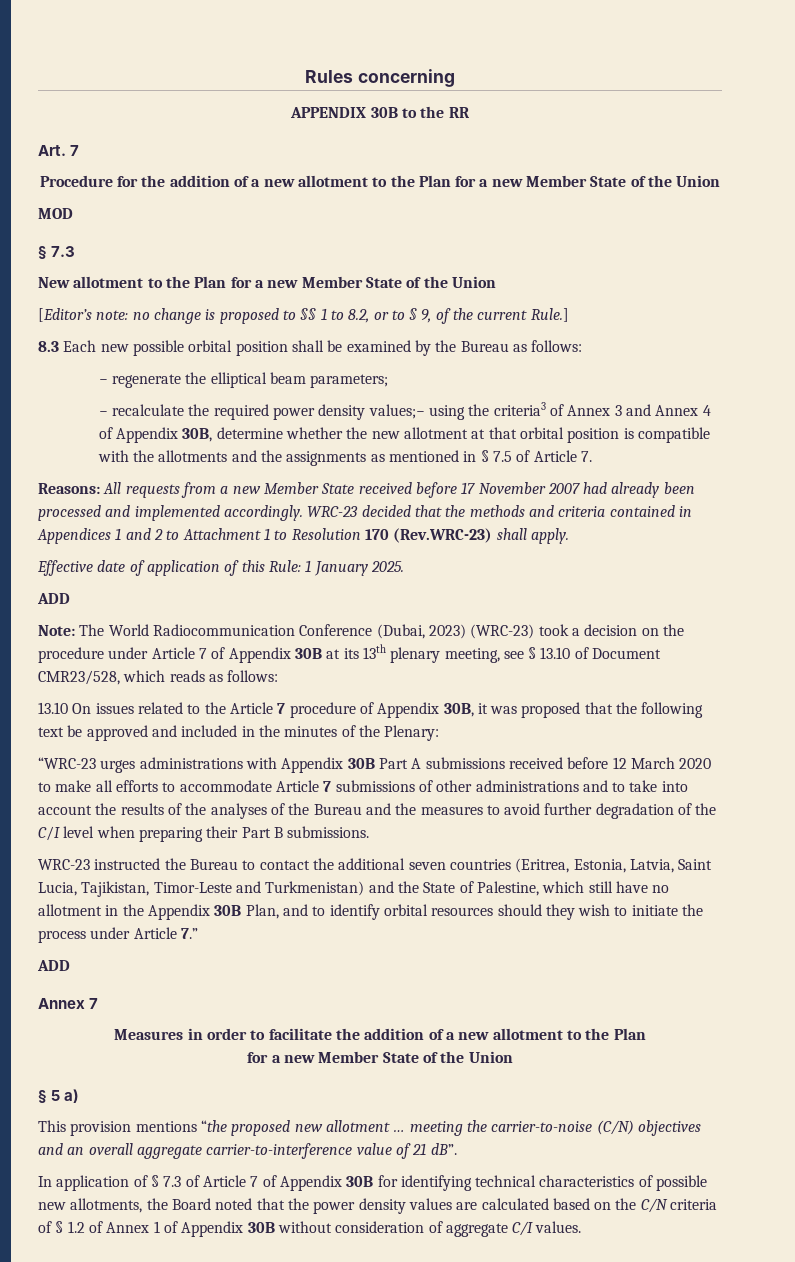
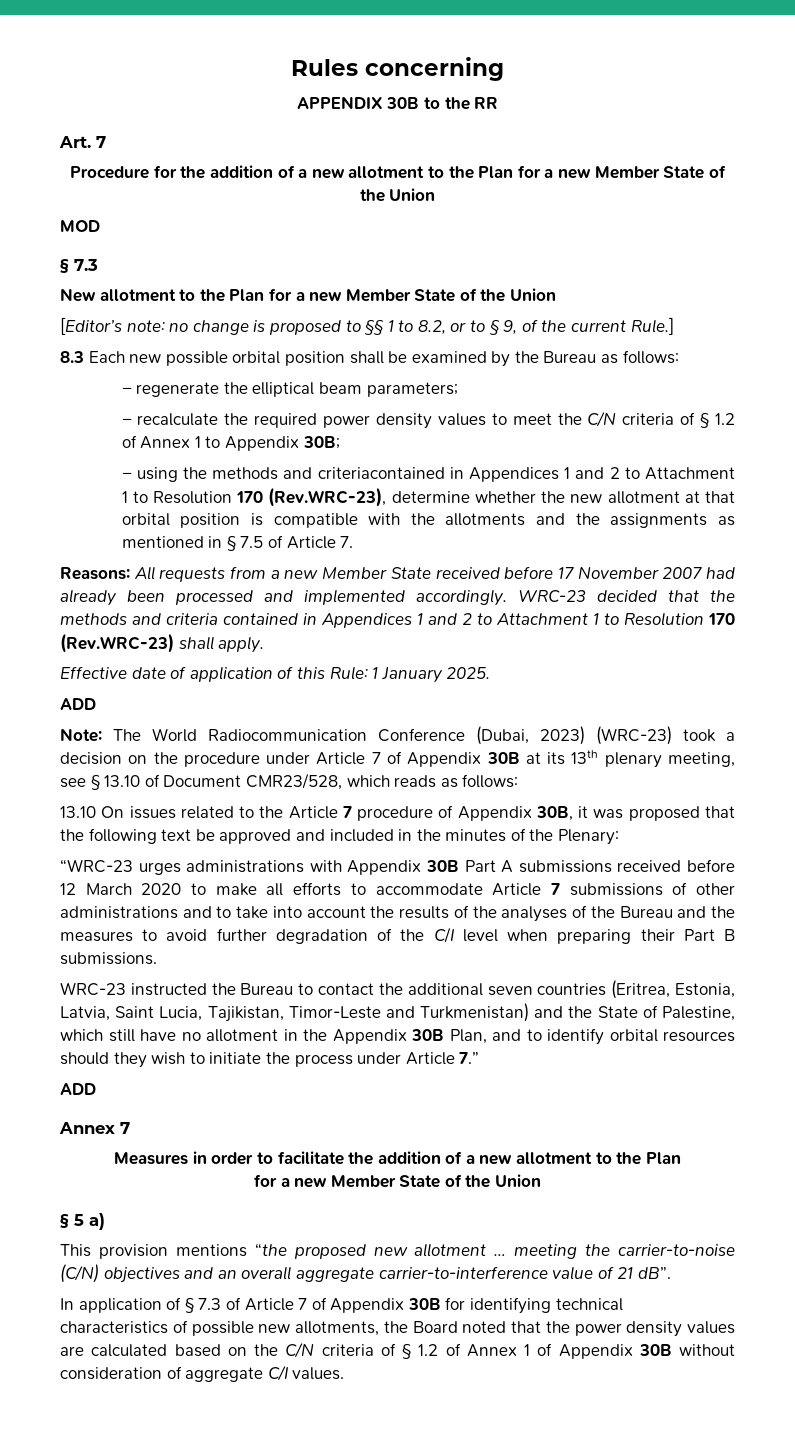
- − recalculate the required power density values;− using the criteria3 of Annex 3 and Annex 4 of Appendix 30B, determine whether the new allotment at that orbital position is compatible with the allotments and the assignments as mentioned in § 7.5 of Article 7.
+ − recalculate the required power density values to meet the C/N criteria of § 1.2 of Annex 1 to Appendix 30B;
+ − using the methods and criteriacontained in Appendices 1 and 2 to Attachment 1 to Resolution 170 (Rev.WRC-23), determine whether the new allotment at that orbital position is compatible with the allotments and the assignments as mentioned in § 7.5 of Article 7.

